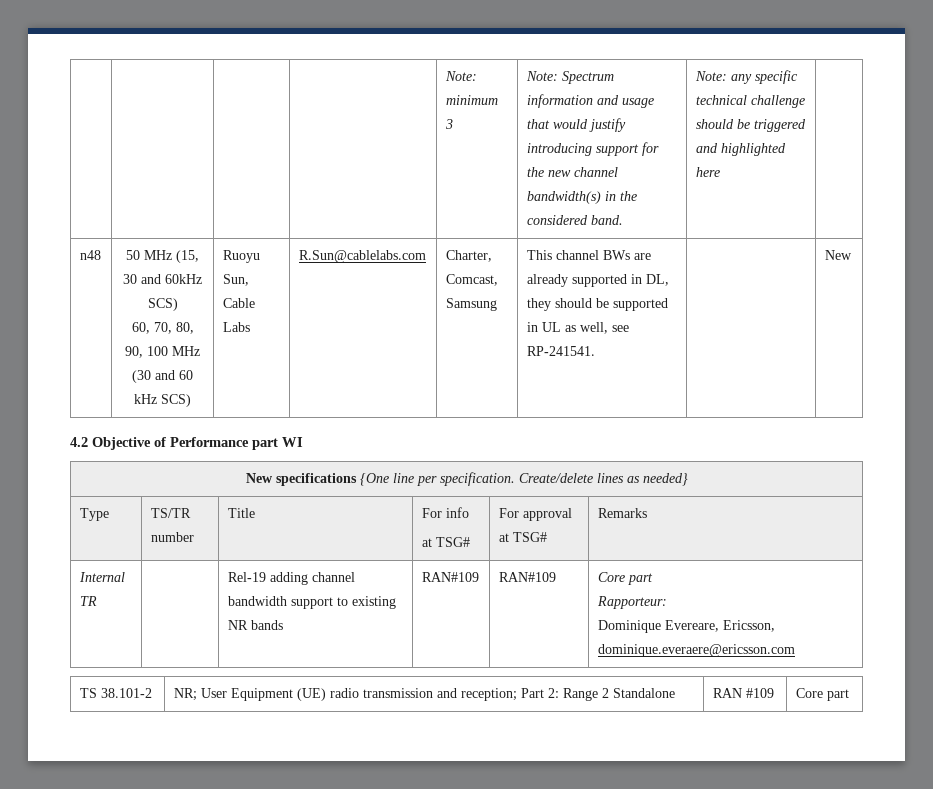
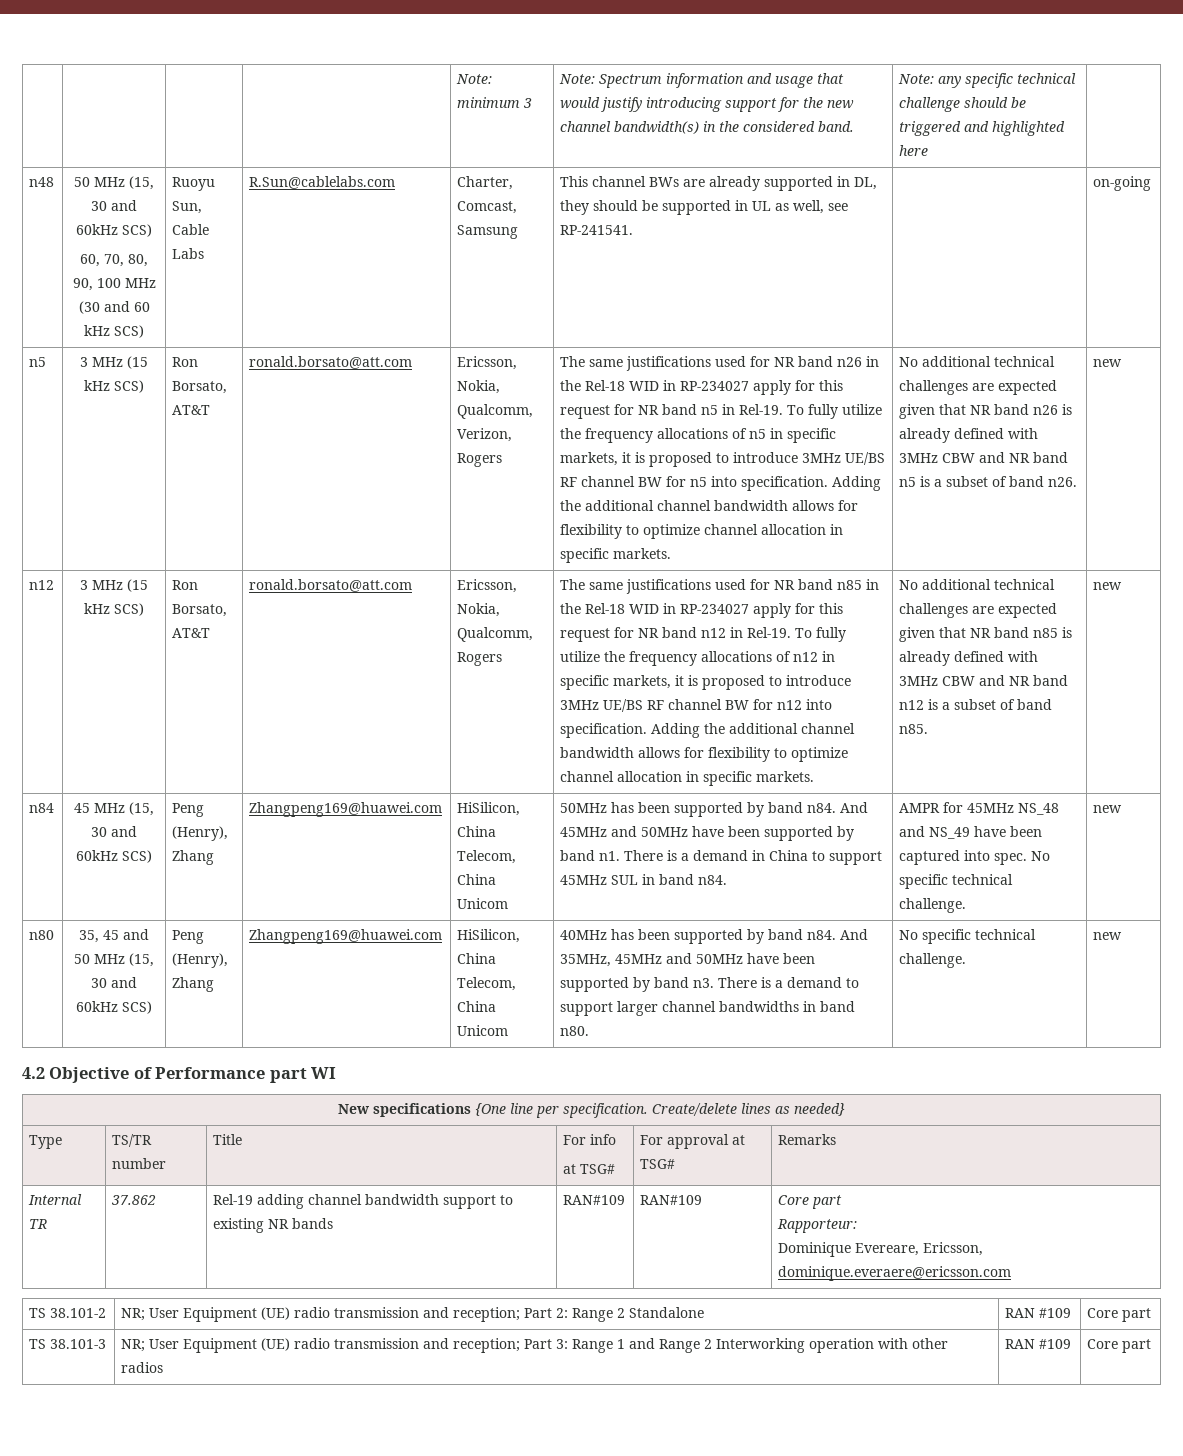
- This channel BWs are already supported in DL, they should be supported in UL as well, see RP-241541. | | New
+ This channel BWs are already supported in DL, they should be supported in UL as well, see RP-241541. | | on-going
+ n5 | 3 MHz (15 kHz SCS) | Ron Borsato, AT&T | ronald.borsato@att.com | Ericsson, Nokia, Qualcomm, Verizon, Rogers | The same justifications used for NR band n26 in the Rel-18 WID in RP-234027 apply for this request for NR band n5 in Rel-19. To fully utilize the frequency allocations of n5 in specific markets, it is proposed to introduce 3MHz UE/BS RF channel BW for n5 into specification. Adding the additional channel bandwidth allows for flexibility to optimize channel allocation in specific markets. | No additional technical challenges are expected given that NR band n26 is already defined with 3MHz CBW and NR band n5 is a subset of band n26. | new
+ n12 | 3 MHz (15 kHz SCS) | Ron Borsato, AT&T | ronald.borsato@att.com | Ericsson, Nokia, Qualcomm, Rogers | The same justifications used for NR band n85 in the Rel-18 WID in RP-234027 apply for this request for NR band n12 in Rel-19. To fully utilize the frequency allocations of n12 in specific markets, it is proposed to introduce 3MHz UE/BS RF channel BW for n12 into specification. Adding the additional channel bandwidth allows for flexibility to optimize channel allocation in specific markets. | No additional technical challenges are expected given that NR band n85 is already defined with 3MHz CBW and NR band n12 is a subset of band n85. | new
+ n84 | 45 MHz (15, 30 and 60kHz SCS) | Peng (Henry), Zhang | Zhangpeng169@huawei.com | HiSilicon, China Telecom, China Unicom | 50MHz has been supported by band n84. And 45MHz and 50MHz have been supported by band n1. There is a demand in China to support 45MHz SUL in band n84. | AMPR for 45MHz NS_48 and NS_49 have been captured into spec. No specific technical challenge. | new
+ n80 | 35, 45 and 50 MHz (15, 30 and 60kHz SCS) | Peng (Henry), Zhang | Zhangpeng169@huawei.com | HiSilicon, China Telecom, China Unicom | 40MHz has been supported by band n84. And 35MHz, 45MHz and 50MHz have been supported by band n3. There is a demand to support larger channel bandwidths in band n80. | No specific technical challenge. | new
- Internal TR | | Rel-19 adding channel bandwidth support to existing NR bands | RAN#109 | RAN#109 | Core part
+ Internal TR | 37.862 | Rel-19 adding channel bandwidth support to existing NR bands | RAN#109 | RAN#109 | Core part
+ TS 38.101-3 | NR; User Equipment (UE) radio transmission and reception; Part 3: Range 1 and Range 2 Interworking operation with other radios | RAN #109 | Core part

